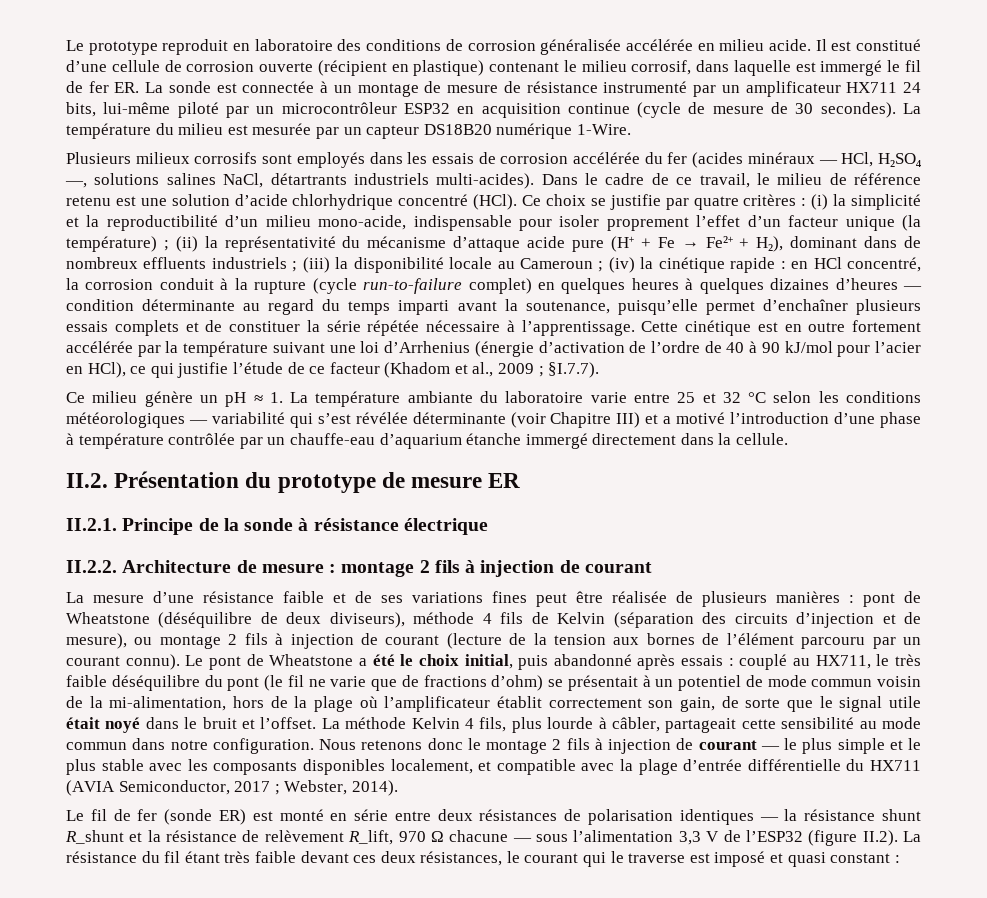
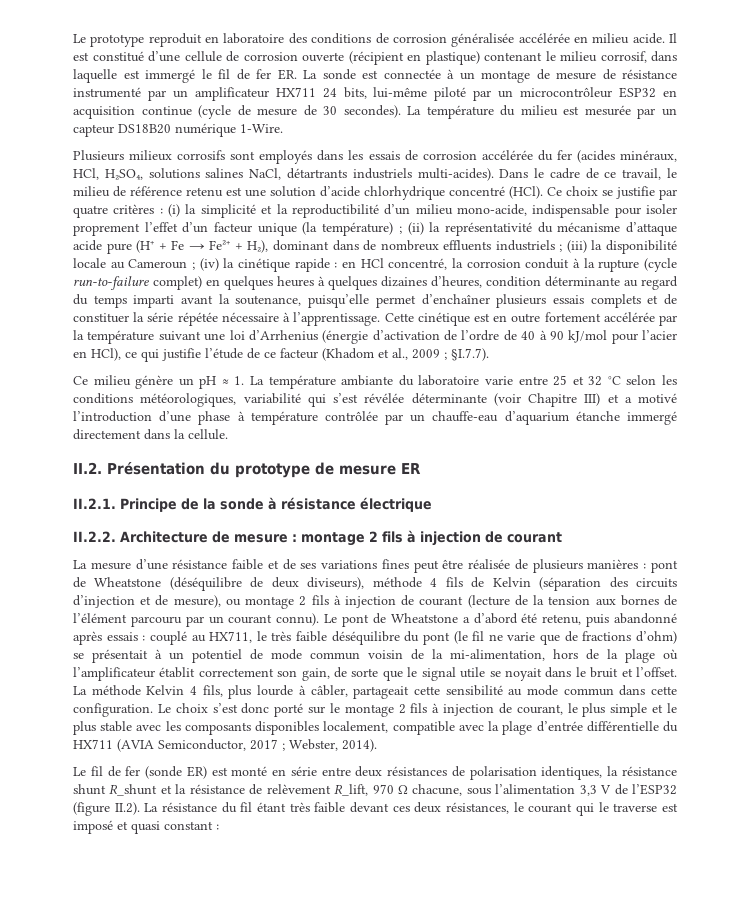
- Plusieurs milieux corrosifs sont employés dans les essais de corrosion accélérée du fer (acides minéraux — HCl, H₂SO₄ —, solutions salines NaCl, détartrants industriels multi-acides).
+ Plusieurs milieux corrosifs sont employés dans les essais de corrosion accélérée du fer (acides minéraux, HCl, H₂SO₄, solutions salines NaCl, détartrants industriels multi-acides).
- en HCl concentré, la corrosion conduit à la rupture (cycle run-to-failure complet) en quelques heures à quelques dizaines d’heures — condition déterminante au regard du temps imparti avant la soutenance, puisqu’elle permet d’enchaîner plusieurs essais complets et de constituer la série répétée nécessaire à l’apprentissage.
+ en HCl concentré, la corrosion conduit à la rupture (cycle run-to-failure complet) en quelques heures à quelques dizaines d’heures, condition déterminante au regard du temps imparti avant la soutenance, puisqu’elle permet d’enchaîner plusieurs essais complets et de constituer la série répétée nécessaire à l’apprentissage.
- Ce milieu génère un pH ≈ 1. La température ambiante du laboratoire varie entre 25 et 32 °C selon les conditions météorologiques — variabilité qui s’est révélée déterminante (voir Chapitre III) et a motivé l’introduction d’une phase à température contrôlée par un chauffe-eau d’aquarium étanche immergé directement dans la cellule.
+ Ce milieu génère un pH ≈ 1. La température ambiante du laboratoire varie entre 25 et 32 °C selon les conditions météorologiques, variabilité qui s’est révélée déterminante (voir Chapitre III) et a motivé l’introduction d’une phase à température contrôlée par un chauffe-eau d’aquarium étanche immergé directement dans la cellule.
- Le pont de Wheatstone a été le choix initial, puis abandonné après essais : couplé au HX711, le très faible déséquilibre du pont (le fil ne varie que de fractions d’ohm) se présentait à un potentiel de mode commun voisin de la mi-alimentation, hors de la plage où l’amplificateur établit correctement son gain, de sorte que le signal utile était noyé dans le bruit et l’offset.
+ Le pont de Wheatstone a d’abord été retenu, puis abandonné après essais : couplé au HX711, le très faible déséquilibre du pont (le fil ne varie que de fractions d’ohm) se présentait à un potentiel de mode commun voisin de la mi-alimentation, hors de la plage où l’amplificateur établit correctement son gain, de sorte que le signal utile se noyait dans le bruit et l’offset.
- La méthode Kelvin 4 fils, plus lourde à câbler, partageait cette sensibilité au mode commun dans notre configuration. Nous retenons donc le montage 2 fils à injection de courant — le plus simple et le plus stable avec les composants disponibles localement, et compatible avec la plage d’entrée différentielle du HX711 (AVIA Semiconductor, 2017 ; Webster, 2014).
+ La méthode Kelvin 4 fils, plus lourde à câbler, partageait cette sensibilité au mode commun dans cette configuration. Le choix s’est donc porté sur le montage 2 fils à injection de courant, le plus simple et le plus stable avec les composants disponibles localement, compatible avec la plage d’entrée différentielle du HX711 (AVIA Semiconductor, 2017 ; Webster, 2014).
- Le fil de fer (sonde ER) est monté en série entre deux résistances de polarisation identiques — la résistance shunt R_shunt et la résistance de relèvement R_lift, 970 Ω chacune — sous l’alimentation 3,3 V de l’ESP32 (figure II.2). La résistance du fil étant très faible devant ces deux résistances, le courant qui le traverse est imposé et quasi constant :
+ Le fil de fer (sonde ER) est monté en série entre deux résistances de polarisation identiques, la résistance shunt R_shunt et la résistance de relèvement R_lift, 970 Ω chacune, sous l’alimentation 3,3 V de l’ESP32 (figure II.2). La résistance du fil étant très faible devant ces deux résistances, le courant qui le traverse est imposé et quasi constant :

